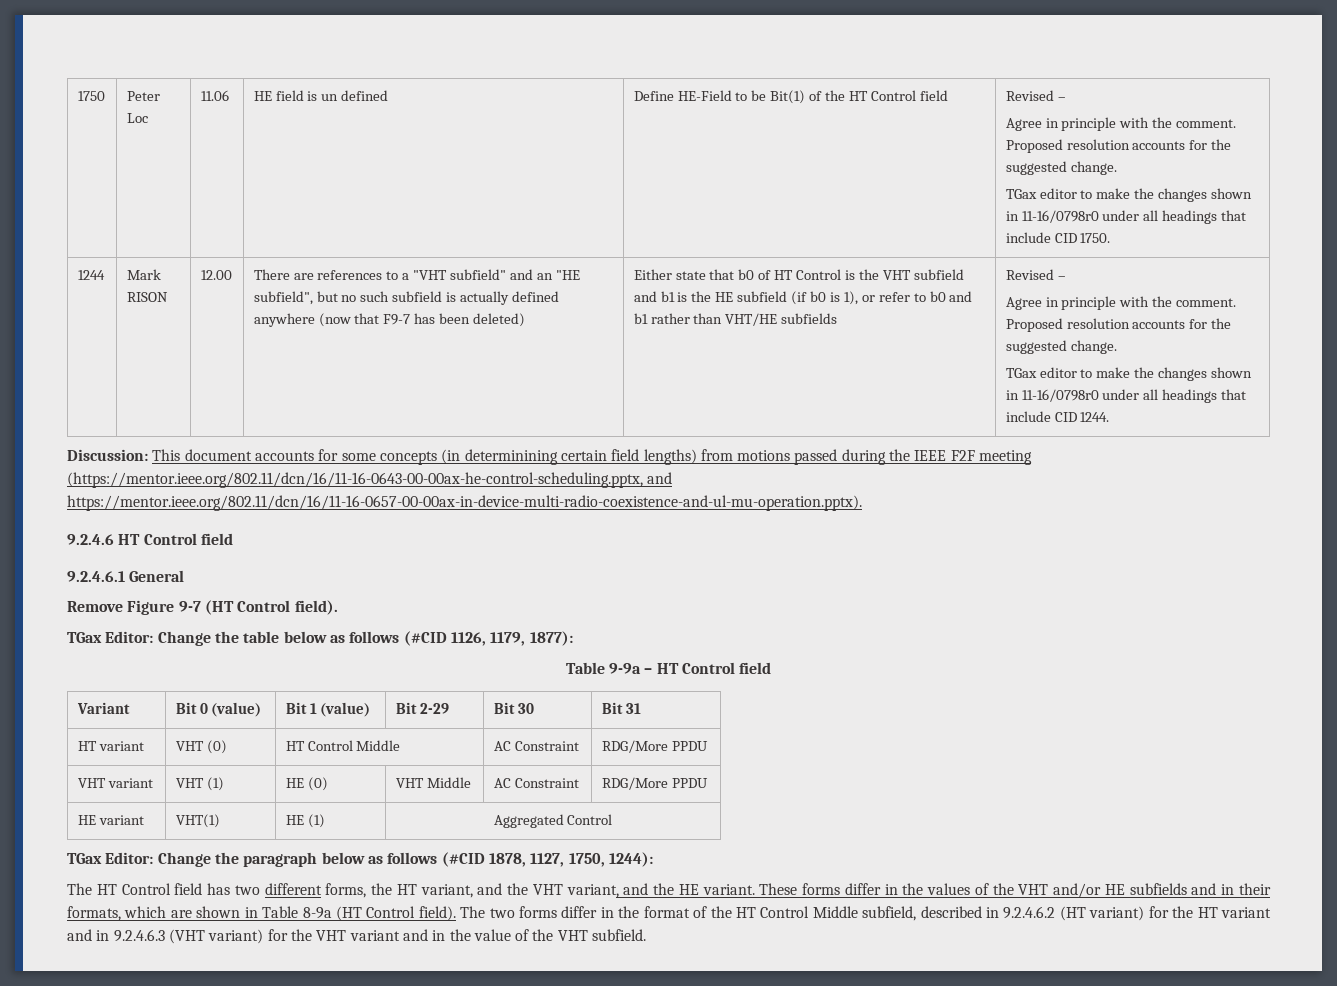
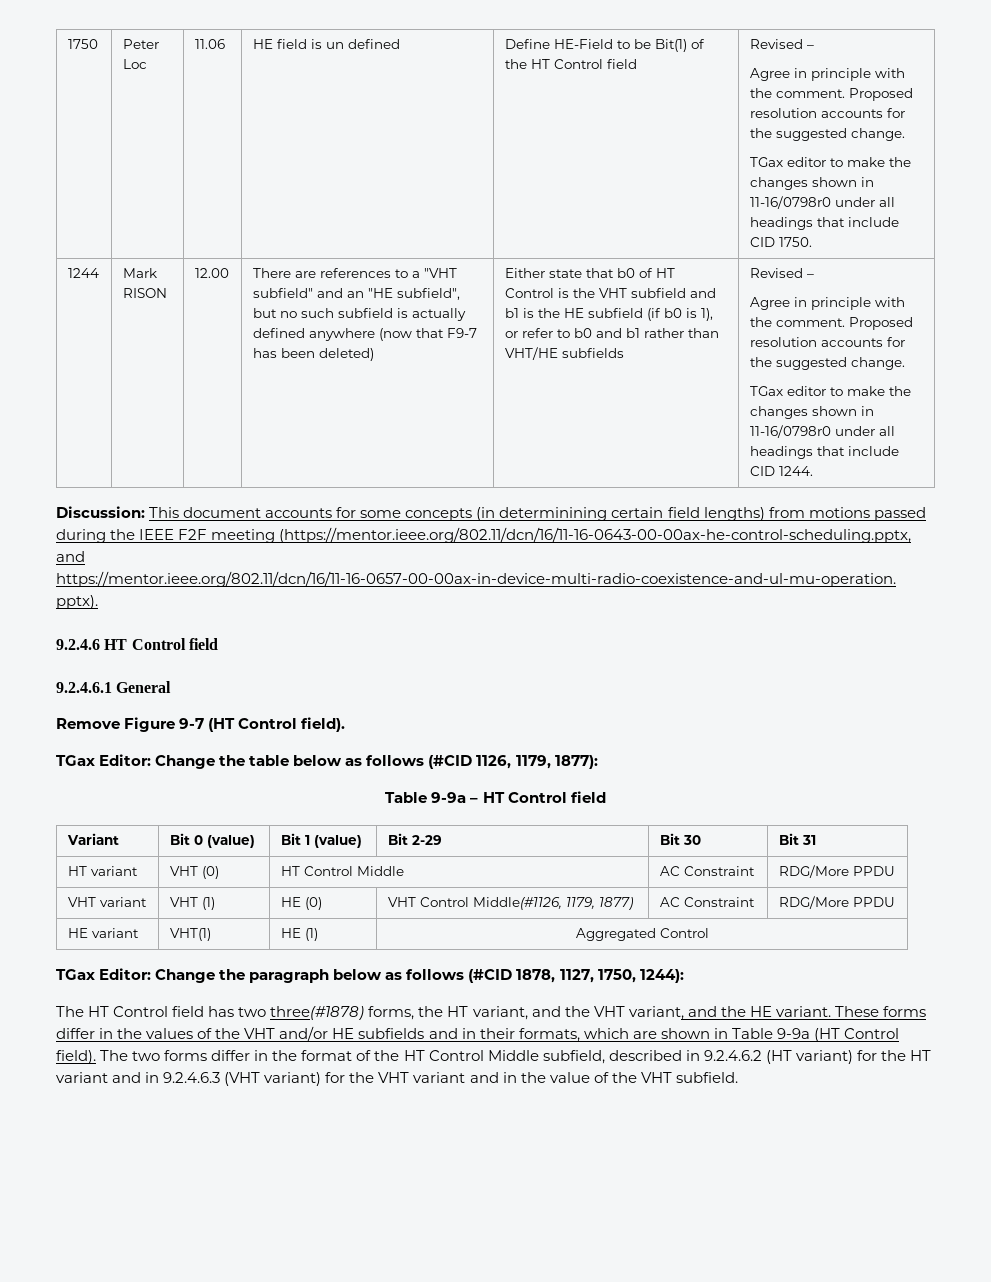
- VHT variant | VHT (1) | HE (0) | VHT Middle | AC Constraint | RDG/More PPDU
+ VHT variant | VHT (1) | HE (0) | VHT Control Middle(#1126, 1179, 1877) | AC Constraint | RDG/More PPDU
- The HT Control field has two different forms, the HT variant, and the VHT variant, and the HE variant.
+ The HT Control field has two three(#1878) forms, the HT variant, and the VHT variant, and the HE variant.
- These forms differ in the values of the VHT and/or HE subfields and in their formats, which are shown in Table 8-9a (HT Control field).
+ These forms differ in the values of the VHT and/or HE subfields and in their formats, which are shown in Table 9-9a (HT Control field).

